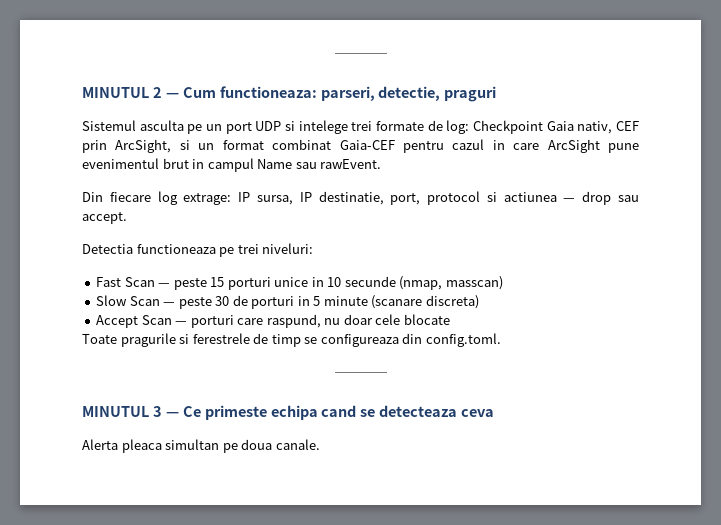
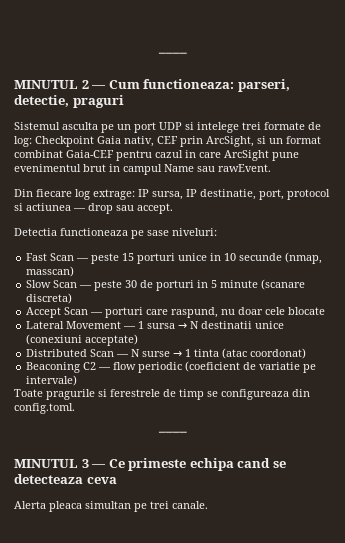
- Detectia functioneaza pe trei niveluri:
+ Detectia functioneaza pe sase niveluri:
+ Lateral Movement — 1 sursa → N destinatii unice (conexiuni acceptate)
+ Distributed Scan — N surse → 1 tinta (atac coordonat)
+ Beaconing C2 — flow periodic (coeficient de variatie pe intervale)
- Alerta pleaca simultan pe doua canale.
+ Alerta pleaca simultan pe trei canale.

